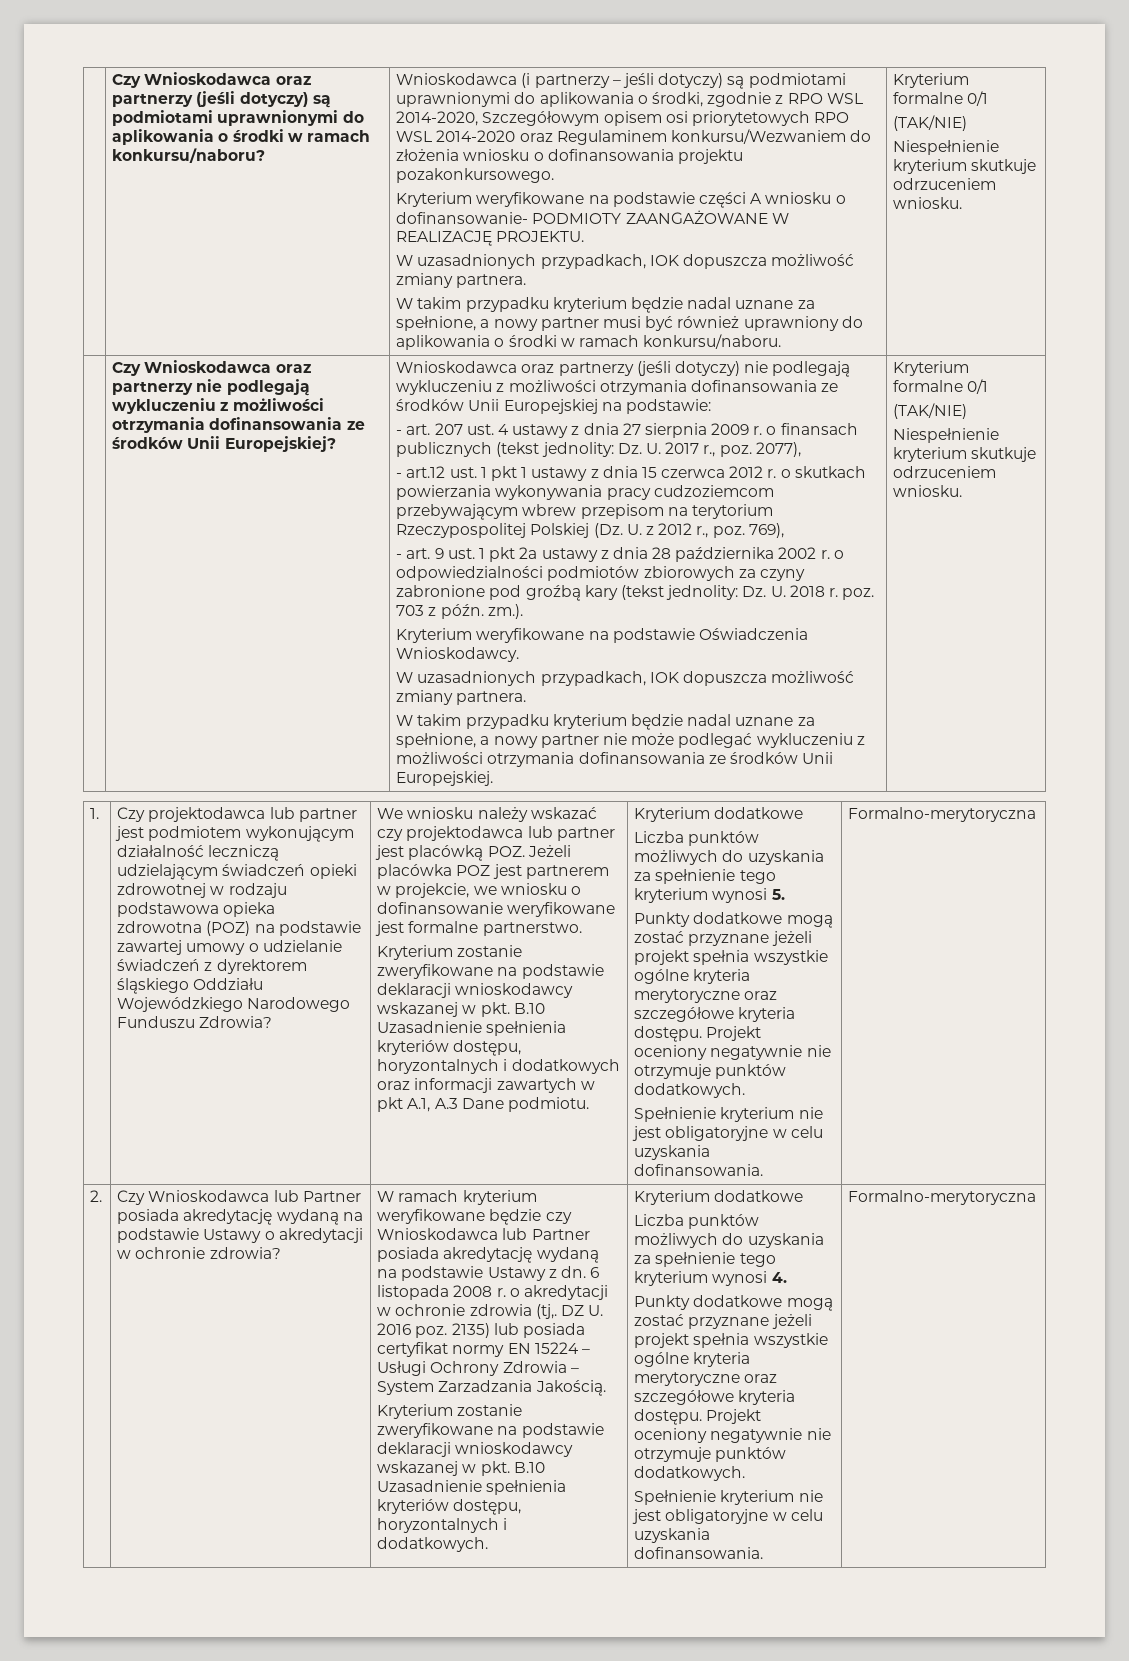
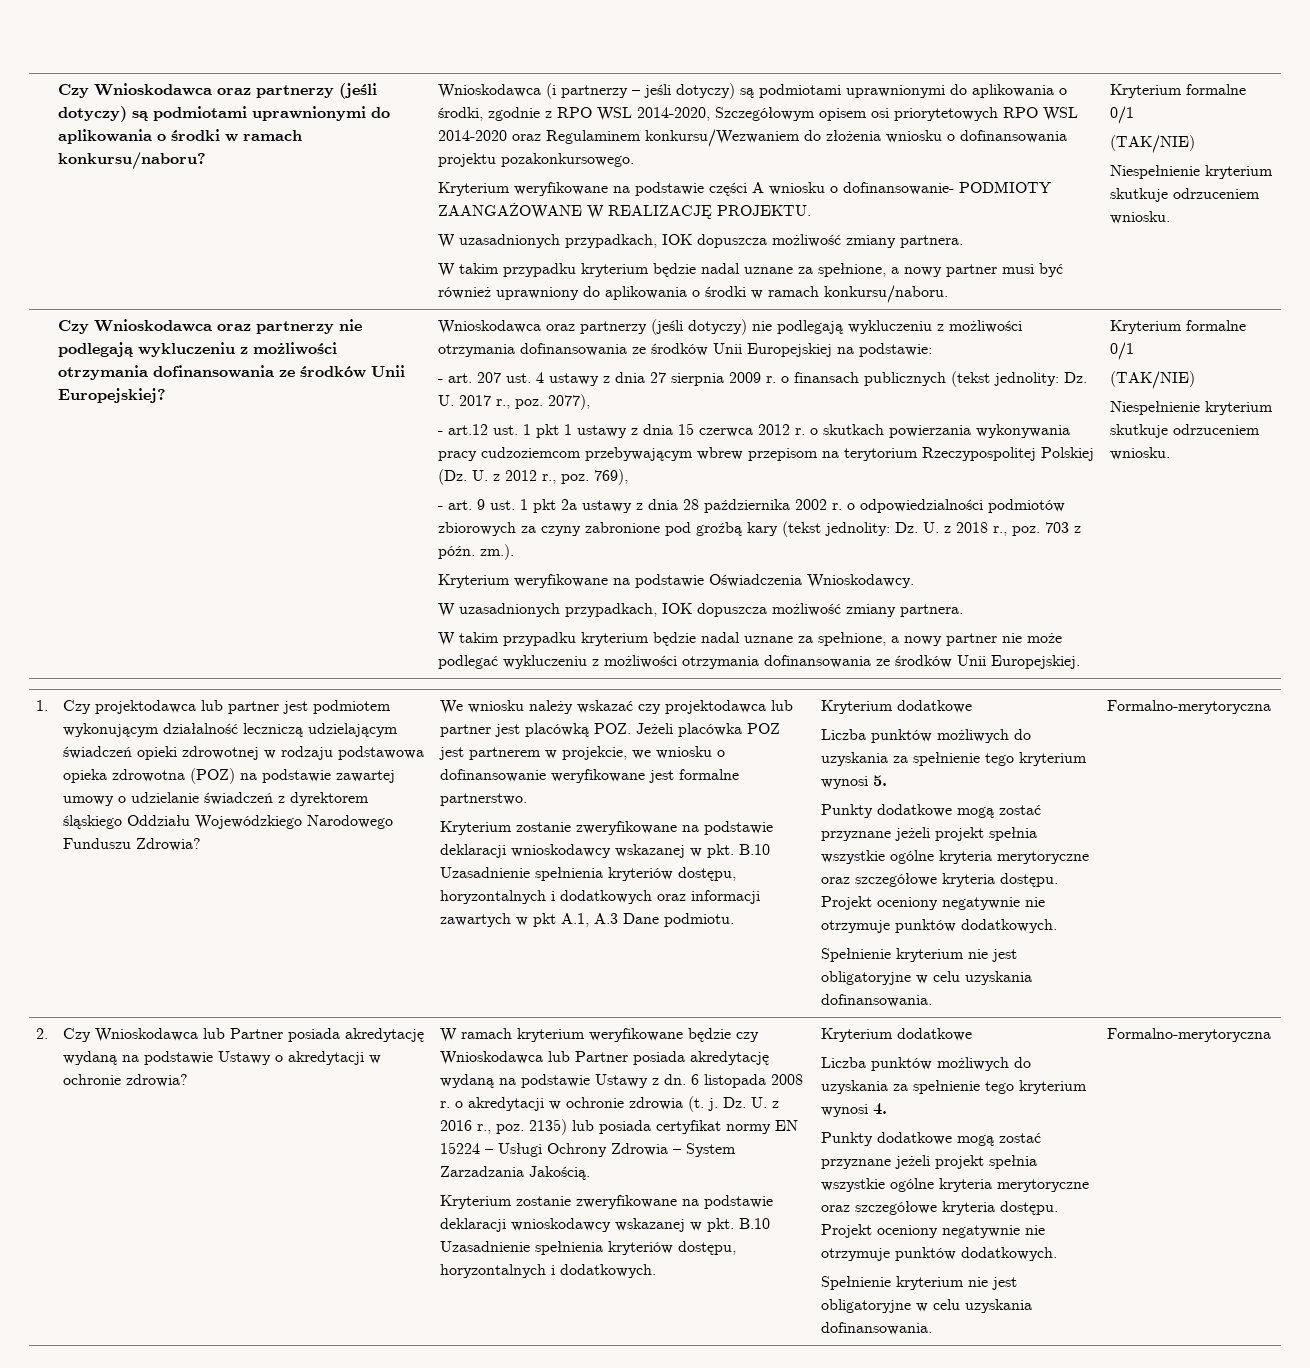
- - art. 9 ust. 1 pkt 2a ustawy z dnia 28 października 2002 r. o odpowiedzialności podmiotów zbiorowych za czyny zabronione pod groźbą kary (tekst jednolity: Dz. U. 2018 r. poz. 703 z późn. zm.).
+ - art. 9 ust. 1 pkt 2a ustawy z dnia 28 października 2002 r. o odpowiedzialności podmiotów zbiorowych za czyny zabronione pod groźbą kary (tekst jednolity: Dz. U. z 2018 r., poz. 703 z późn. zm.).
- 6 listopada 2008 r. o akredytacji w ochronie zdrowia (tj,. DZ U. 2016 poz. 2135) lub posiada certyfikat normy EN 15224 – Usługi Ochrony Zdrowia – System Zarzadzania Jakością.
+ 6 listopada 2008 r. o akredytacji w ochronie zdrowia (t. j. Dz. U. z 2016 r., poz. 2135) lub posiada certyfikat normy EN 15224 – Usługi Ochrony Zdrowia – System Zarzadzania Jakością.

